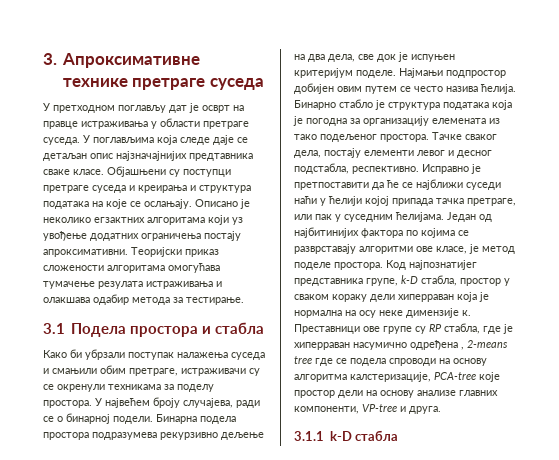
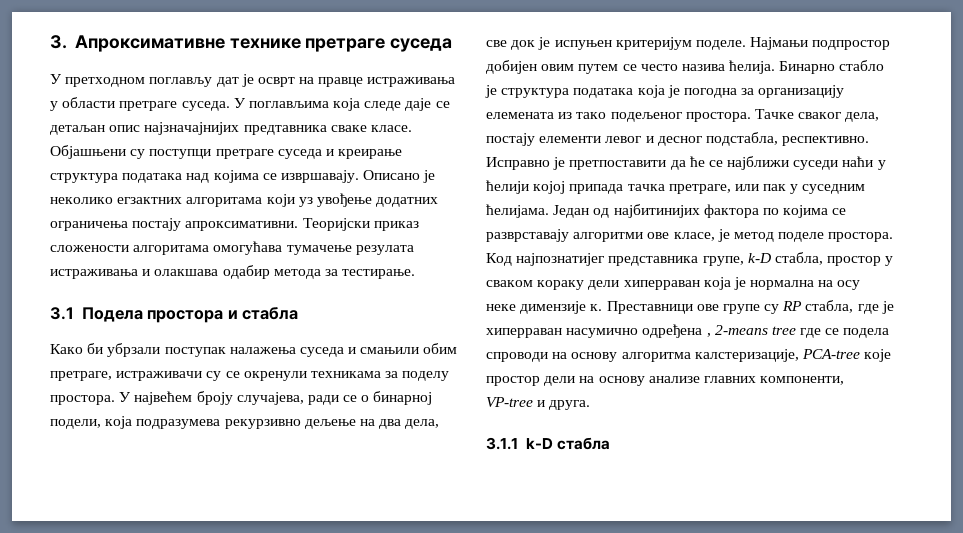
- Објашњени су поступци претраге суседа и креирања и структура података на које се ослањају.
+ Објашњени су поступци претраге суседа и креирање структура података над којима се извршавају.
- У највећем броју случајева, ради се о бинарној подели. Бинарна подела простора подразумева рекурзивно дељење на два дела, све док је испуњен критеријум поделе.
+ У највећем броју случајева, ради се о бинарној подели, која подразумева рекурзивно дељење на два дела, све док је испуњен критеријум поделе.

